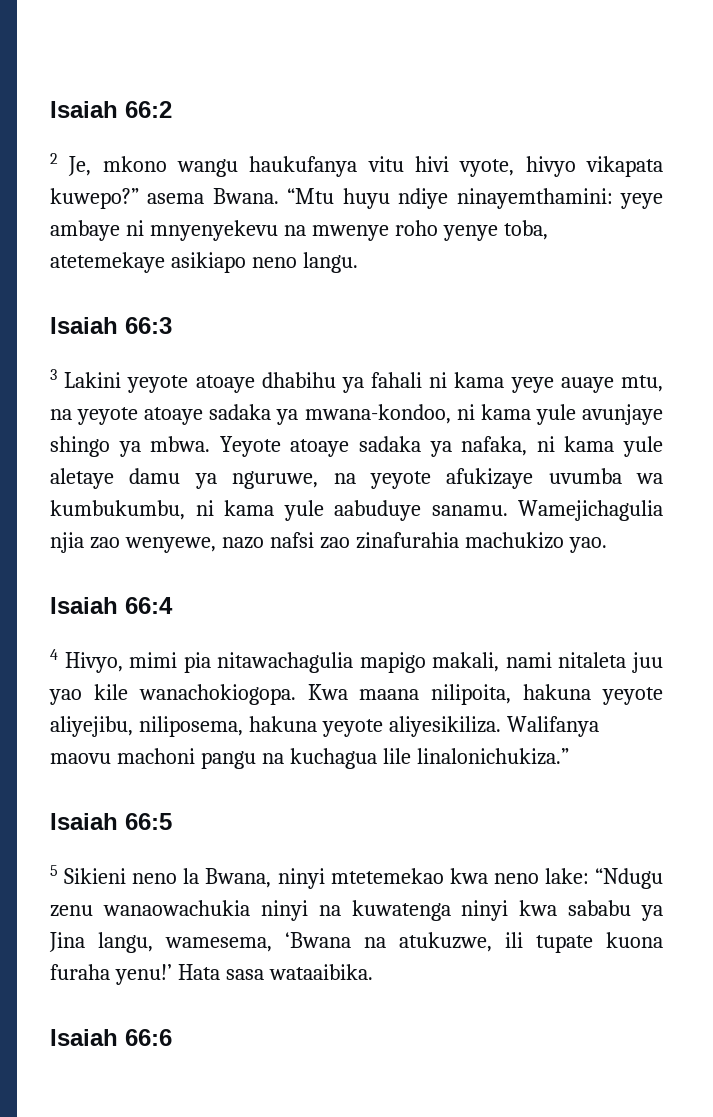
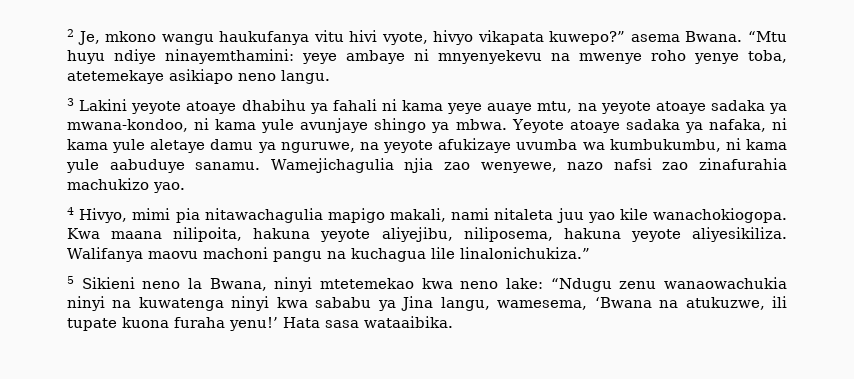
- Isaiah 66:2
- Isaiah 66:3
- Isaiah 66:4
- Isaiah 66:5
- Isaiah 66:6

